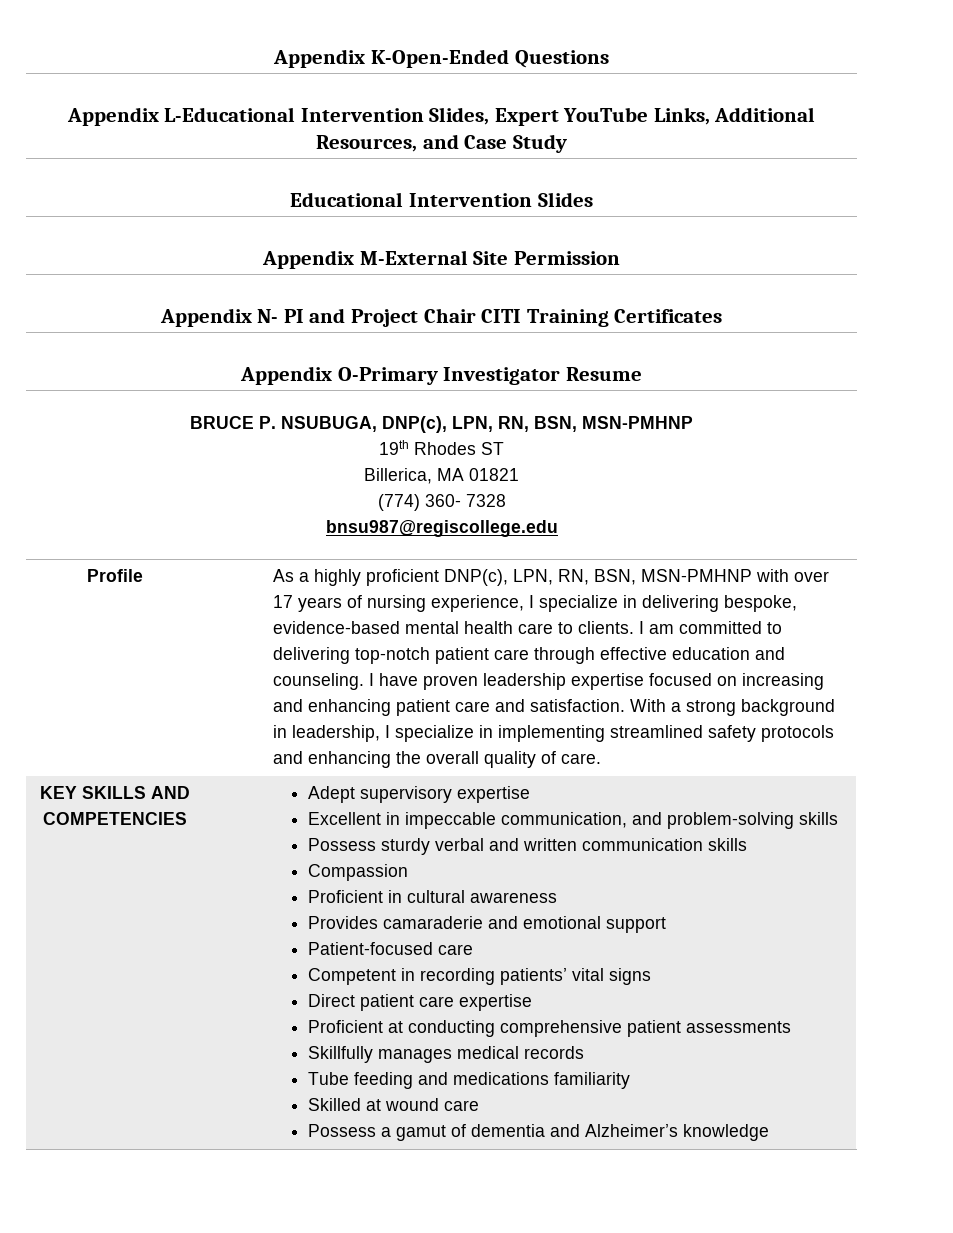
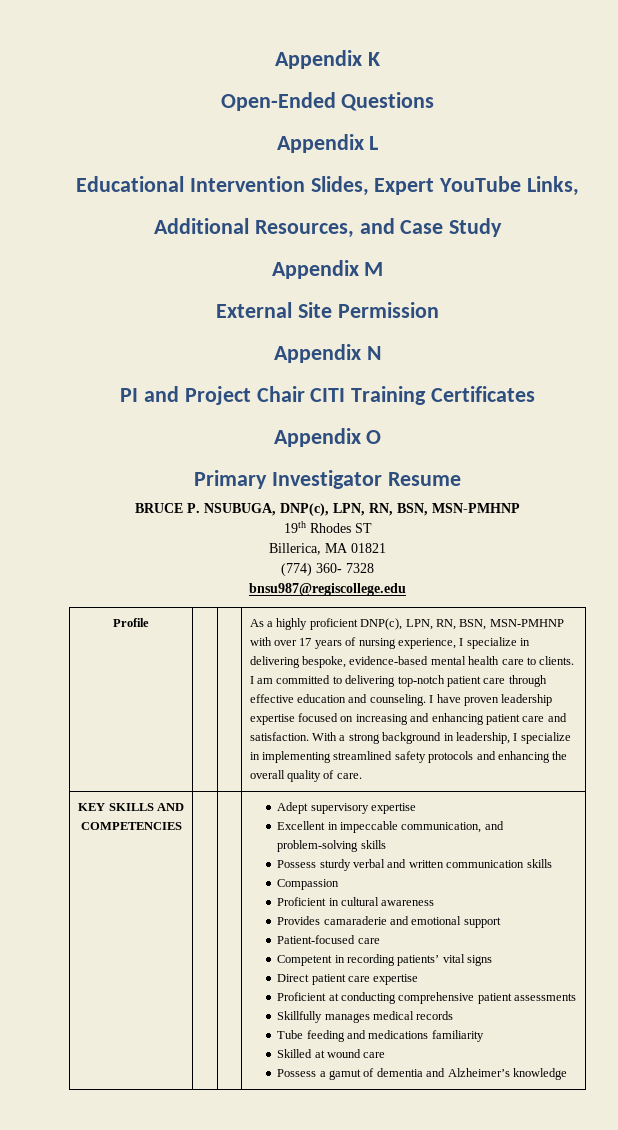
- Appendix K-Open-Ended Questions
+ Appendix K
+ Open-Ended Questions
- Appendix L-Educational Intervention Slides, Expert YouTube Links, Additional Resources, and Case Study
+ Appendix L
+ Educational Intervention Slides, Expert YouTube Links,
+ Additional Resources, and Case Study
- Educational Intervention Slides
- Appendix M-External Site Permission
+ Appendix M
+ External Site Permission
- Appendix N- PI and Project Chair CITI Training Certificates
+ Appendix N
+ PI and Project Chair CITI Training Certificates
- Appendix O-Primary Investigator Resume
+ Appendix O
+ Primary Investigator Resume

